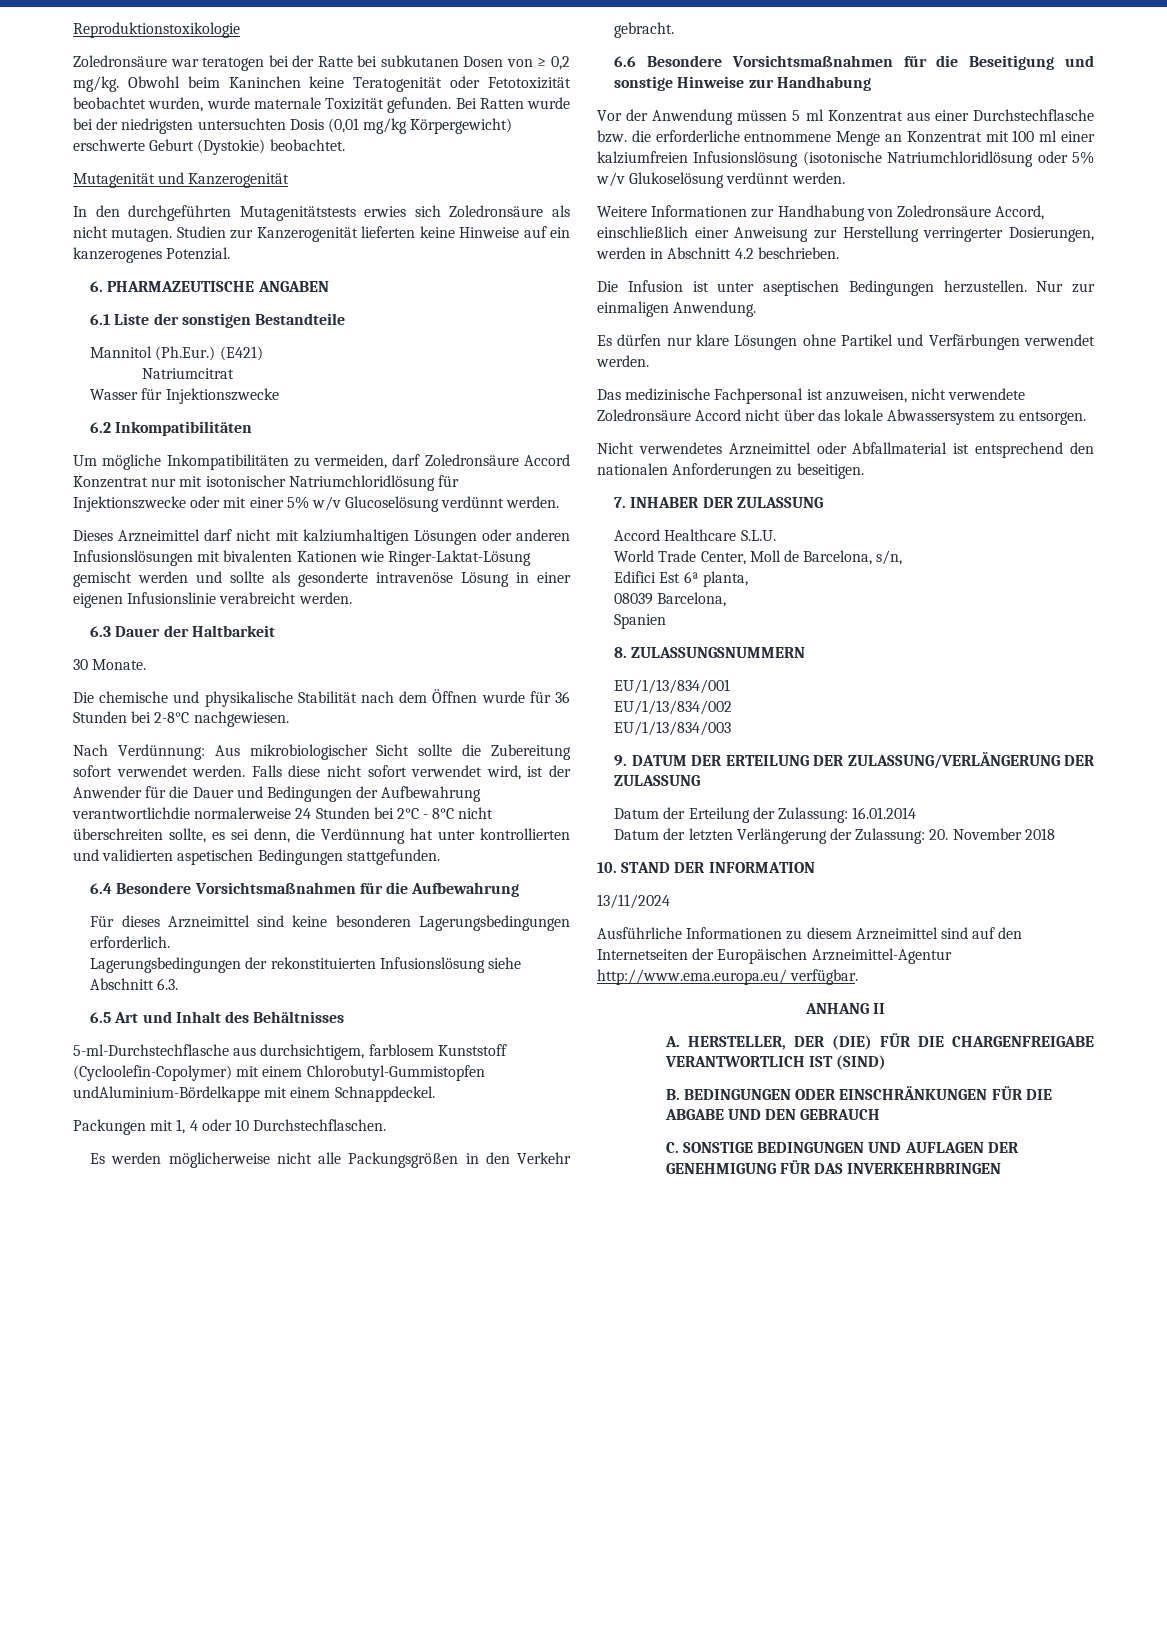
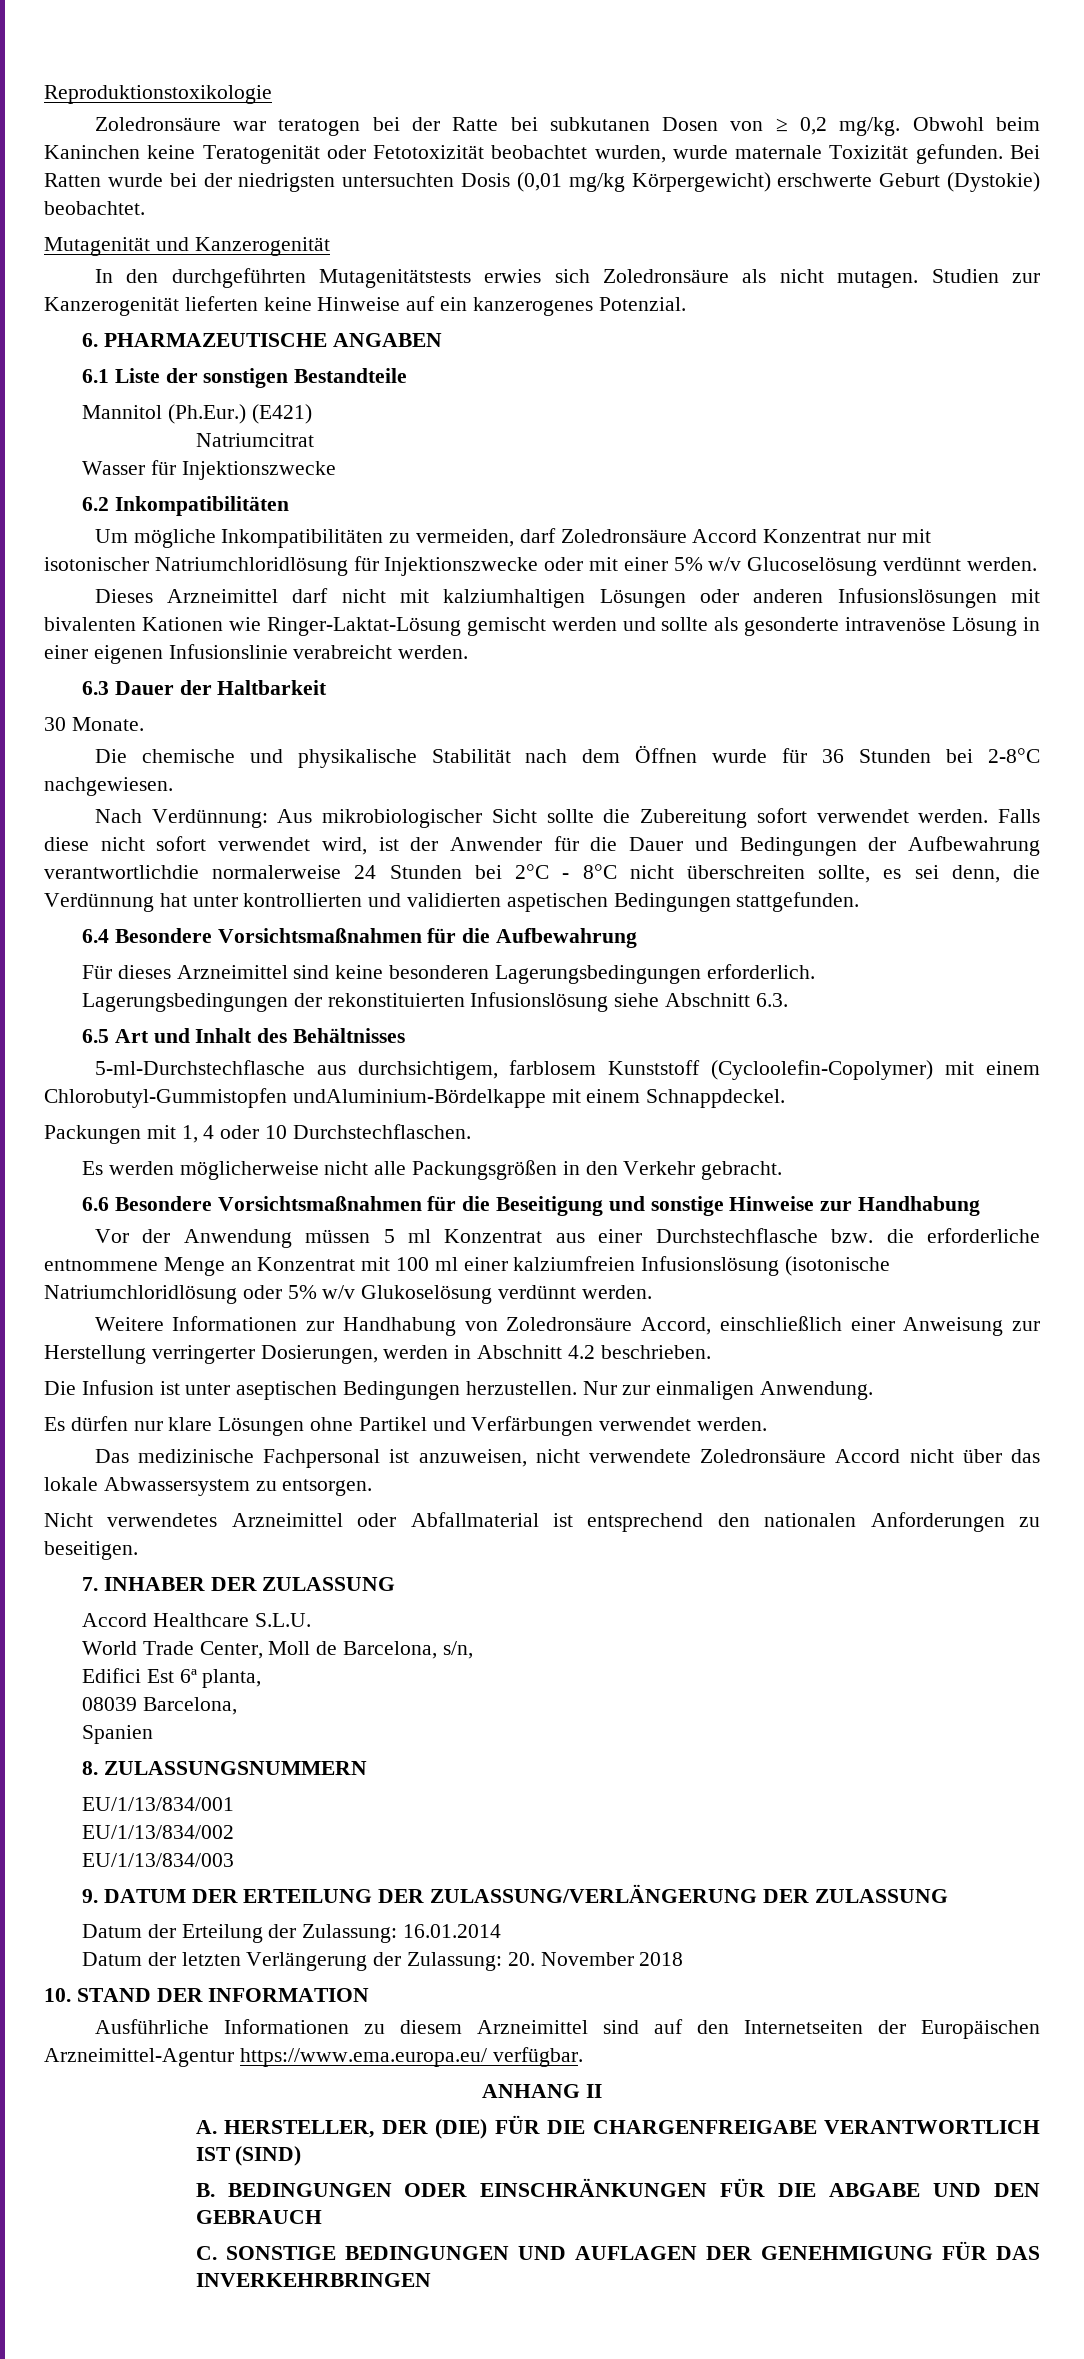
- 13/11/2024
- Ausführliche Informationen zu diesem Arzneimittel sind auf den Internetseiten der Europäischen Arzneimittel-Agentur http://www.ema.europa.eu/ verfügbar.
+ Ausführliche Informationen zu diesem Arzneimittel sind auf den Internetseiten der Europäischen Arzneimittel-Agentur https://www.ema.europa.eu/ verfügbar.

